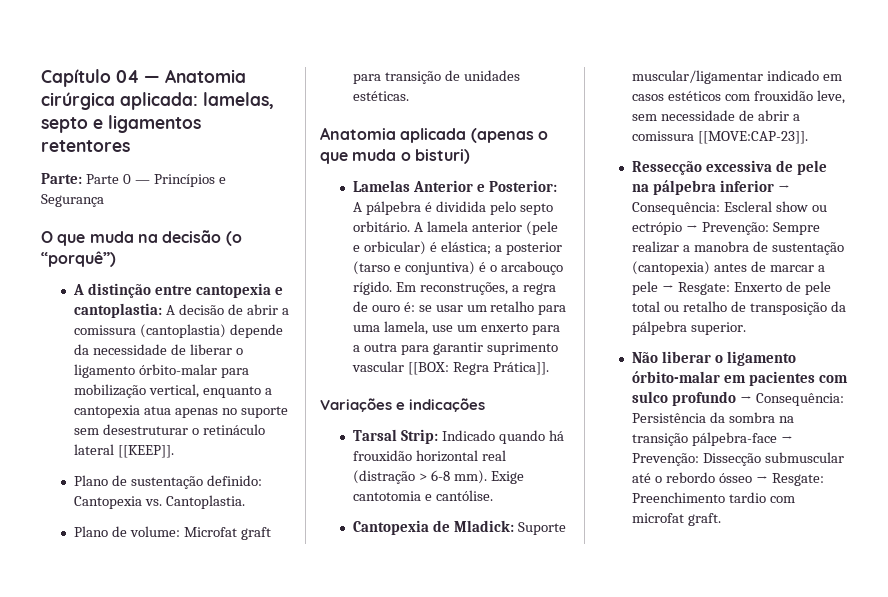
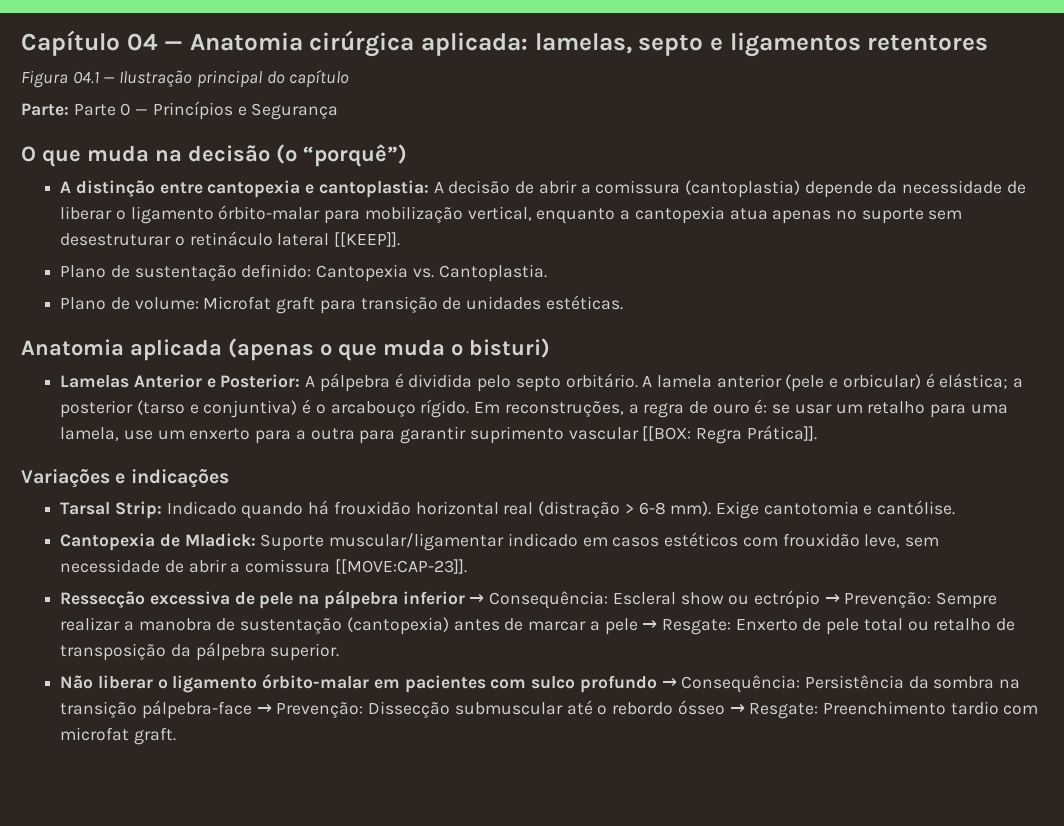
+ Figura 04.1 — Ilustração principal do capítulo

